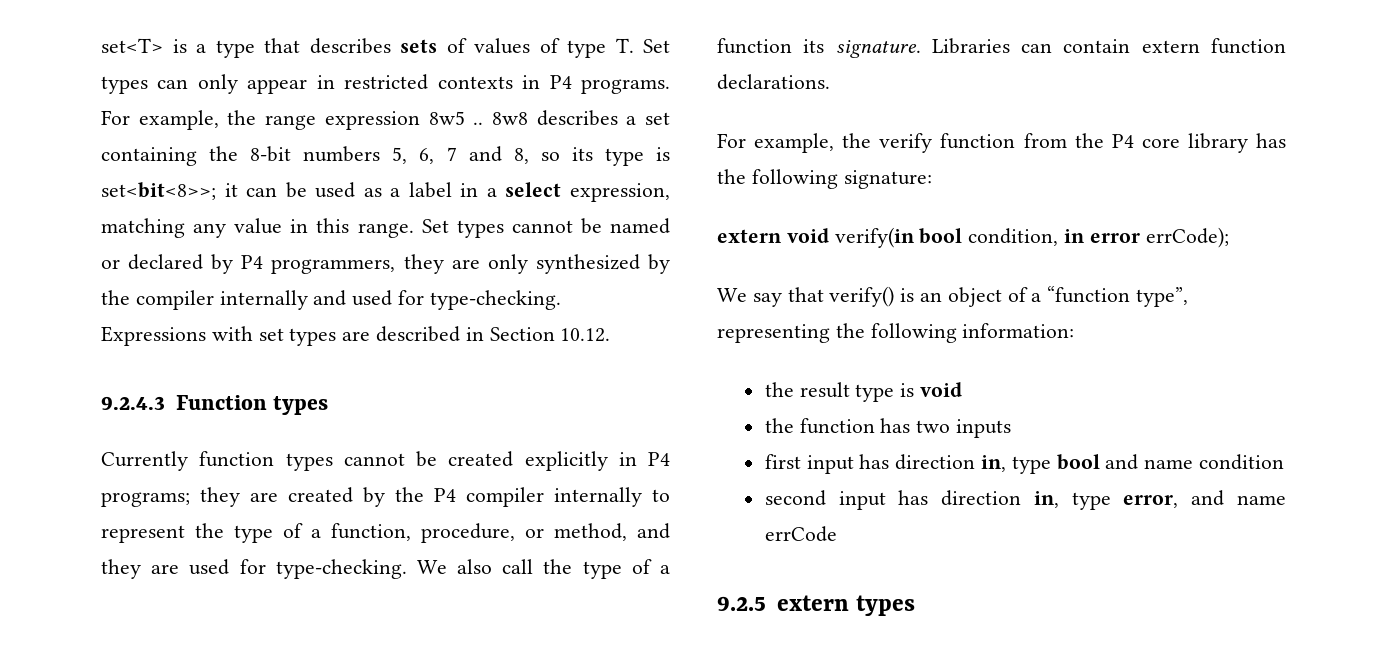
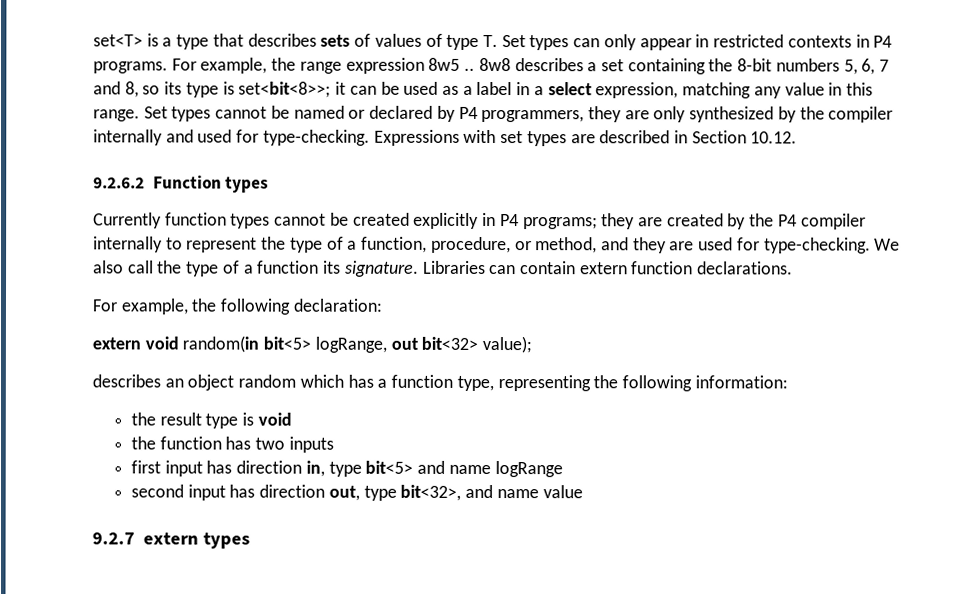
- 9.2.4.3 Function types
+ 9.2.6.2 Function types
- For example, the verify function from the P4 core library has the following signature:
- extern void verify(in bool condition, in error errCode);
- We say that verify() is an object of a “function type”, representing the following information:
+ For example, the following declaration:
+ extern void random(in bit<5> logRange, out bit<32> value);
+ describes an object random which has a function type, representing the following information:
- first input has direction in, type bool and name condition
+ first input has direction in, type bit<5> and name logRange
- second input has direction in, type error, and name errCode
- 9.2.5 extern types
+ second input has direction out, type bit<32>, and name value
+ 9.2.7 extern types

